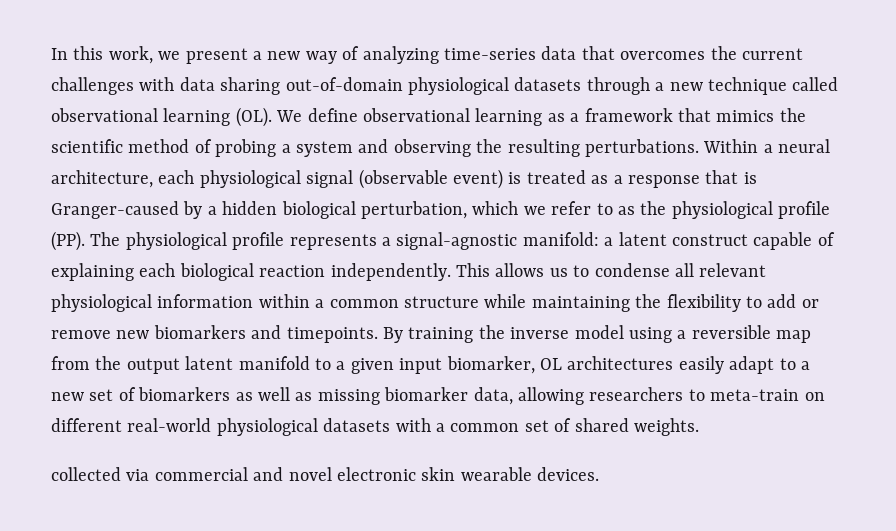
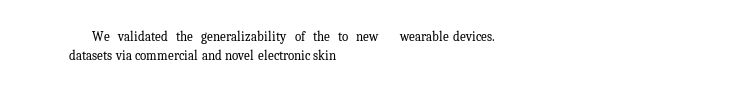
- In this work, we present a new way of analyzing time-series data that overcomes the current challenges with data sharing out-of-domain physiological datasets through a new technique called observational learning (OL). We define observational learning as a framework that mimics the scientific method of probing a system and observing the resulting perturbations. Within a neural architecture, each physiological signal (observable event) is treated as a response that is Granger-caused by a hidden biological perturbation, which we refer to as the physiological profile (PP). The physiological profile represents a signal-agnostic manifold: a latent construct capable of explaining each biological reaction independently. This allows us to condense all relevant physiological information within a common structure while maintaining the flexibility to add or remove new biomarkers and timepoints. By training the inverse model using a reversible map from the output latent manifold to a given input biomarker, OL architectures easily adapt to a new set of biomarkers as well as missing biomarker data, allowing researchers to meta-train on different real-world physiological datasets with a common set of shared weights.
- collected via commercial and novel electronic skin wearable devices.
+ We validated the generalizability of the to new datasets via commercial and novel electronic skin wearable devices.

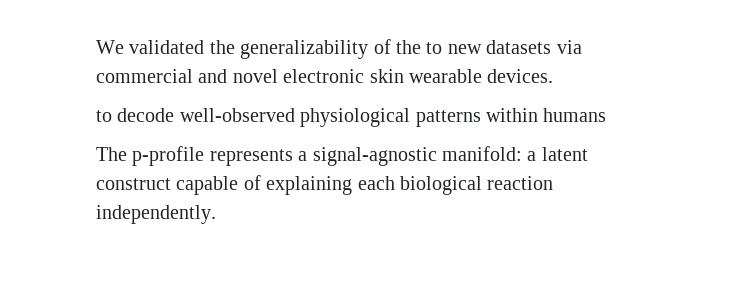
+ to decode well-observed physiological patterns within humans
+ The p-profile represents a signal-agnostic manifold: a latent construct capable of explaining each biological reaction independently.

